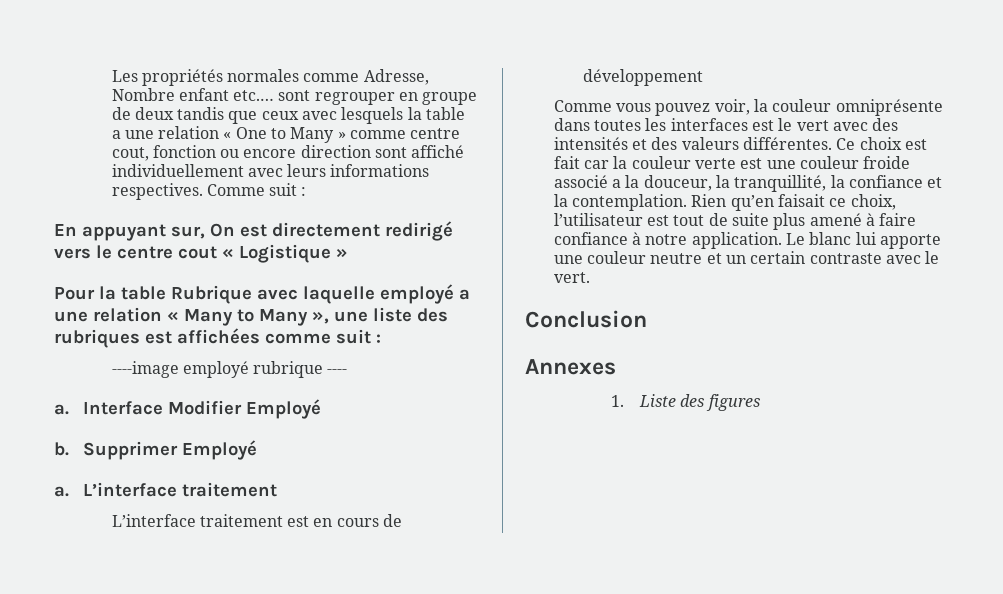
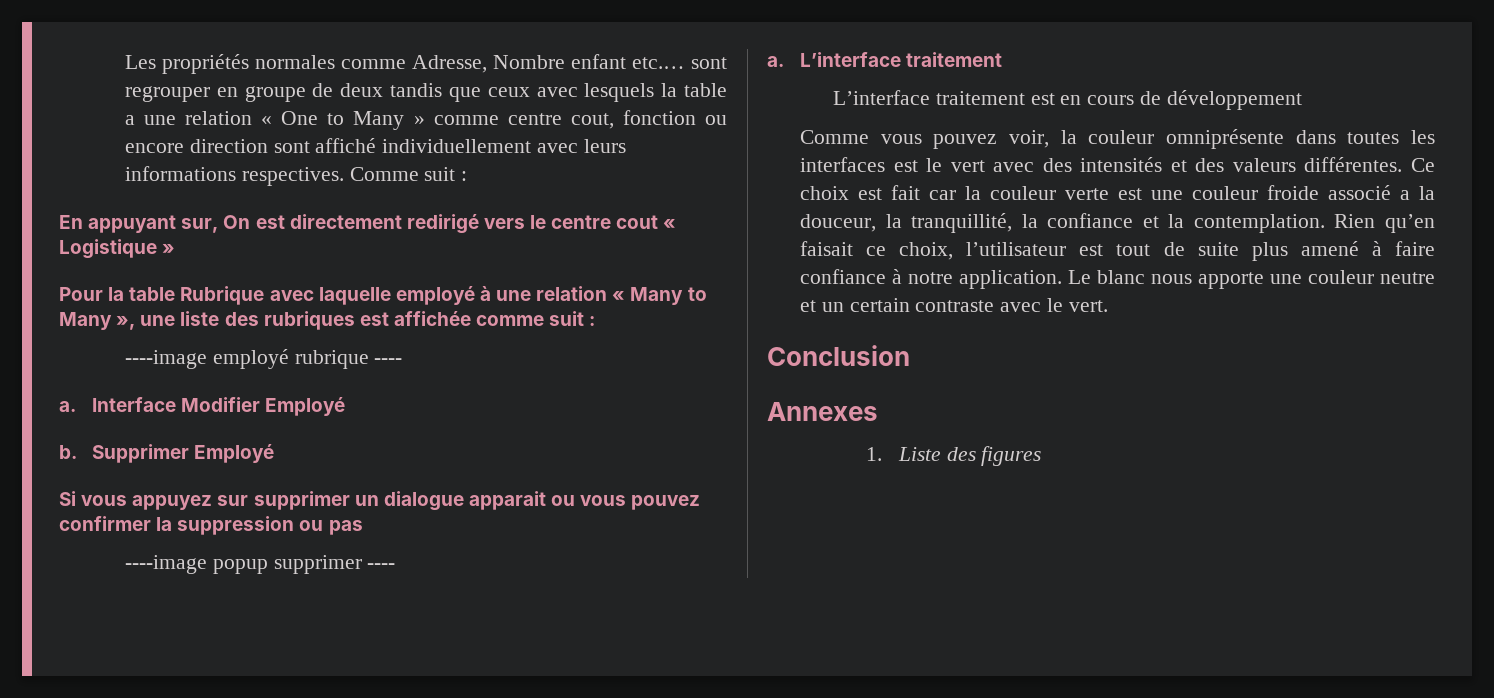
- Pour la table Rubrique avec laquelle employé a une relation « Many to Many », une liste des rubriques est affichées comme suit :
+ Pour la table Rubrique avec laquelle employé à une relation « Many to Many », une liste des rubriques est affichée comme suit :
+ Si vous appuyez sur supprimer un dialogue apparait ou vous pouvez confirmer la suppression ou pas
+ ----image popup supprimer ----
- Le blanc lui apporte une couleur neutre et un certain contraste avec le vert.
+ Le blanc nous apporte une couleur neutre et un certain contraste avec le vert.

